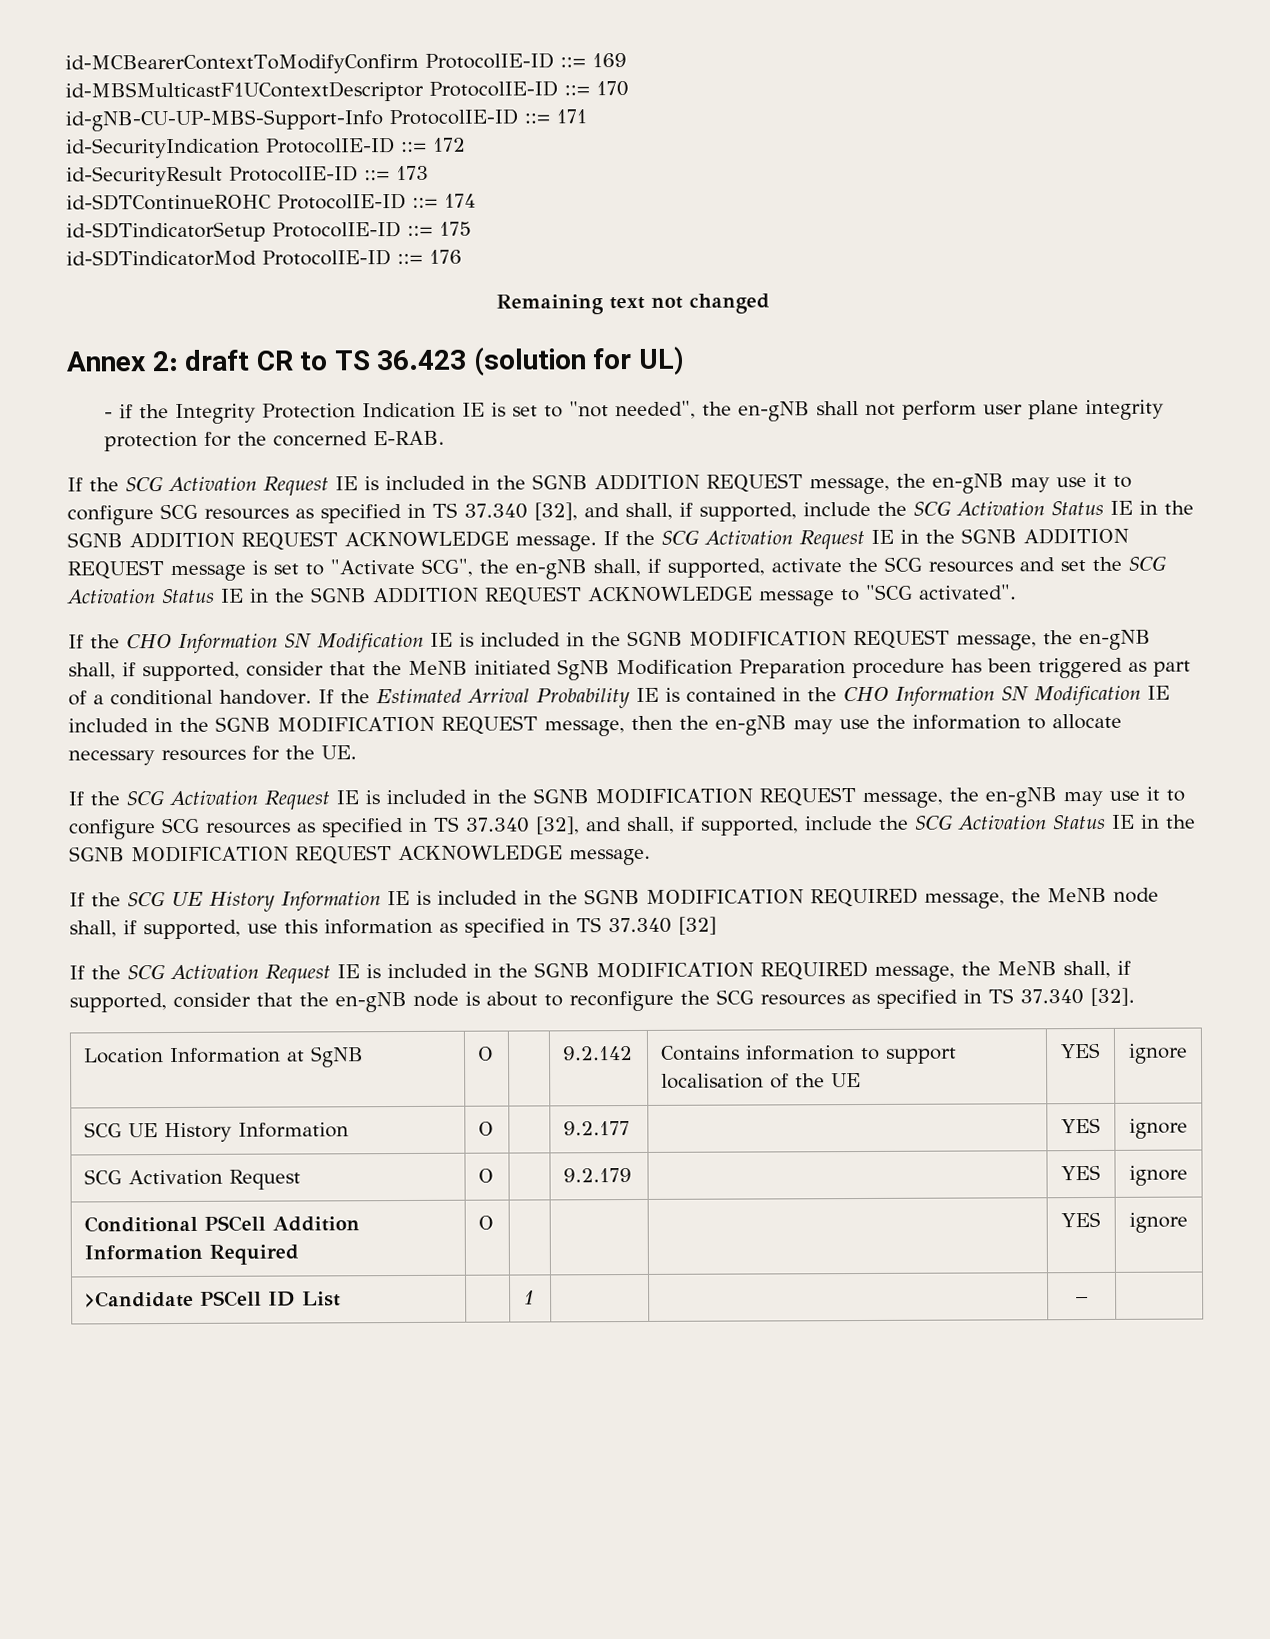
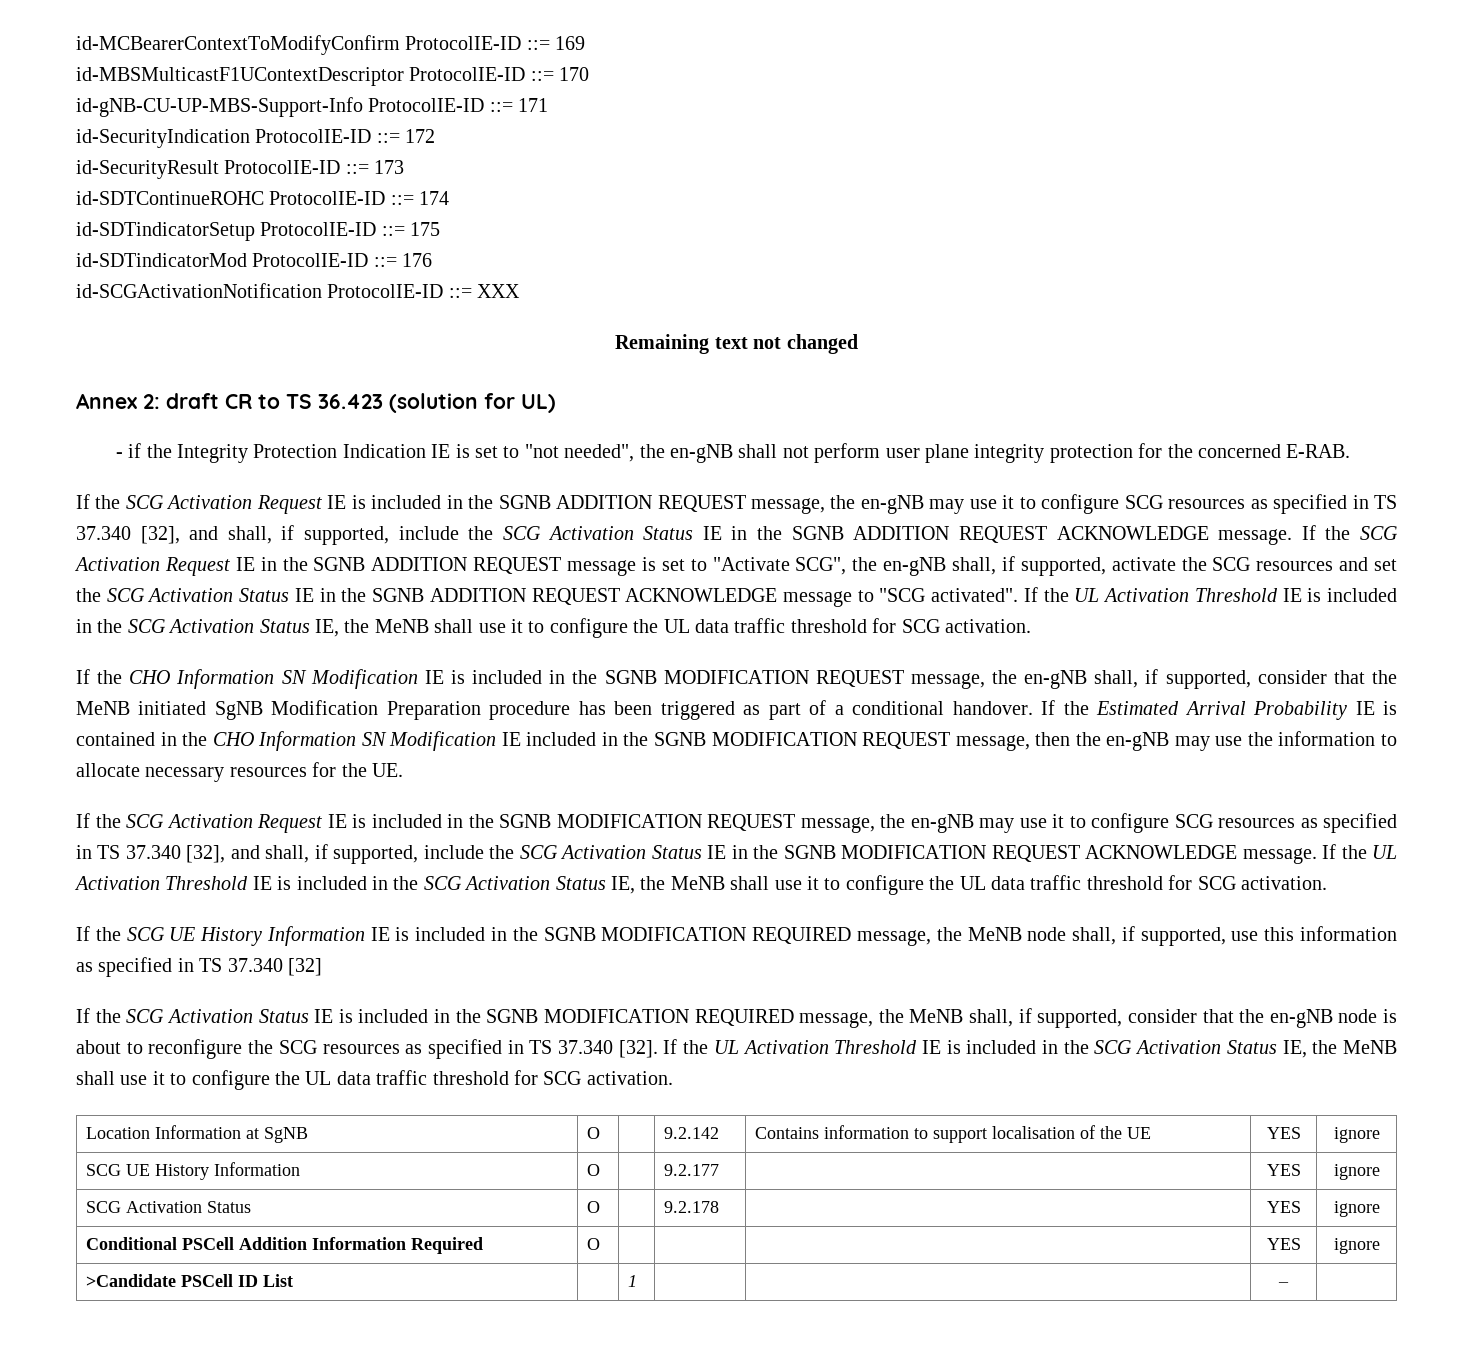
+ id-SCGActivationNotification ProtocolIE-ID ::= XXX
- If the SCG Activation Request IE in the SGNB ADDITION REQUEST message is set to "Activate SCG", the en-gNB shall, if supported, activate the SCG resources and set the SCG Activation Status IE in the SGNB ADDITION REQUEST ACKNOWLEDGE message to "SCG activated".
+ If the SCG Activation Request IE in the SGNB ADDITION REQUEST message is set to "Activate SCG", the en-gNB shall, if supported, activate the SCG resources and set the SCG Activation Status IE in the SGNB ADDITION REQUEST ACKNOWLEDGE message to "SCG activated". If the UL Activation Threshold IE is included in the SCG Activation Status IE, the MeNB shall use it to configure the UL data traffic threshold for SCG activation.
- If the SCG Activation Request IE is included in the SGNB MODIFICATION REQUEST message, the en-gNB may use it to configure SCG resources as specified in TS 37.340 [32], and shall, if supported, include the SCG Activation Status IE in the SGNB MODIFICATION REQUEST ACKNOWLEDGE message.
+ If the SCG Activation Request IE is included in the SGNB MODIFICATION REQUEST message, the en-gNB may use it to configure SCG resources as specified in TS 37.340 [32], and shall, if supported, include the SCG Activation Status IE in the SGNB MODIFICATION REQUEST ACKNOWLEDGE message. If the UL Activation Threshold IE is included in the SCG Activation Status IE, the MeNB shall use it to configure the UL data traffic threshold for SCG activation.
- If the SCG Activation Request IE is included in the SGNB MODIFICATION REQUIRED message, the MeNB shall, if supported, consider that the en-gNB node is about to reconfigure the SCG resources as specified in TS 37.340 [32].
+ If the SCG Activation Status IE is included in the SGNB MODIFICATION REQUIRED message, the MeNB shall, if supported, consider that the en-gNB node is about to reconfigure the SCG resources as specified in TS 37.340 [32]. If the UL Activation Threshold IE is included in the SCG Activation Status IE, the MeNB shall use it to configure the UL data traffic threshold for SCG activation.
- SCG Activation Request | O | | 9.2.179 | | YES | ignore
+ SCG Activation Status | O | | 9.2.178 | | YES | ignore

